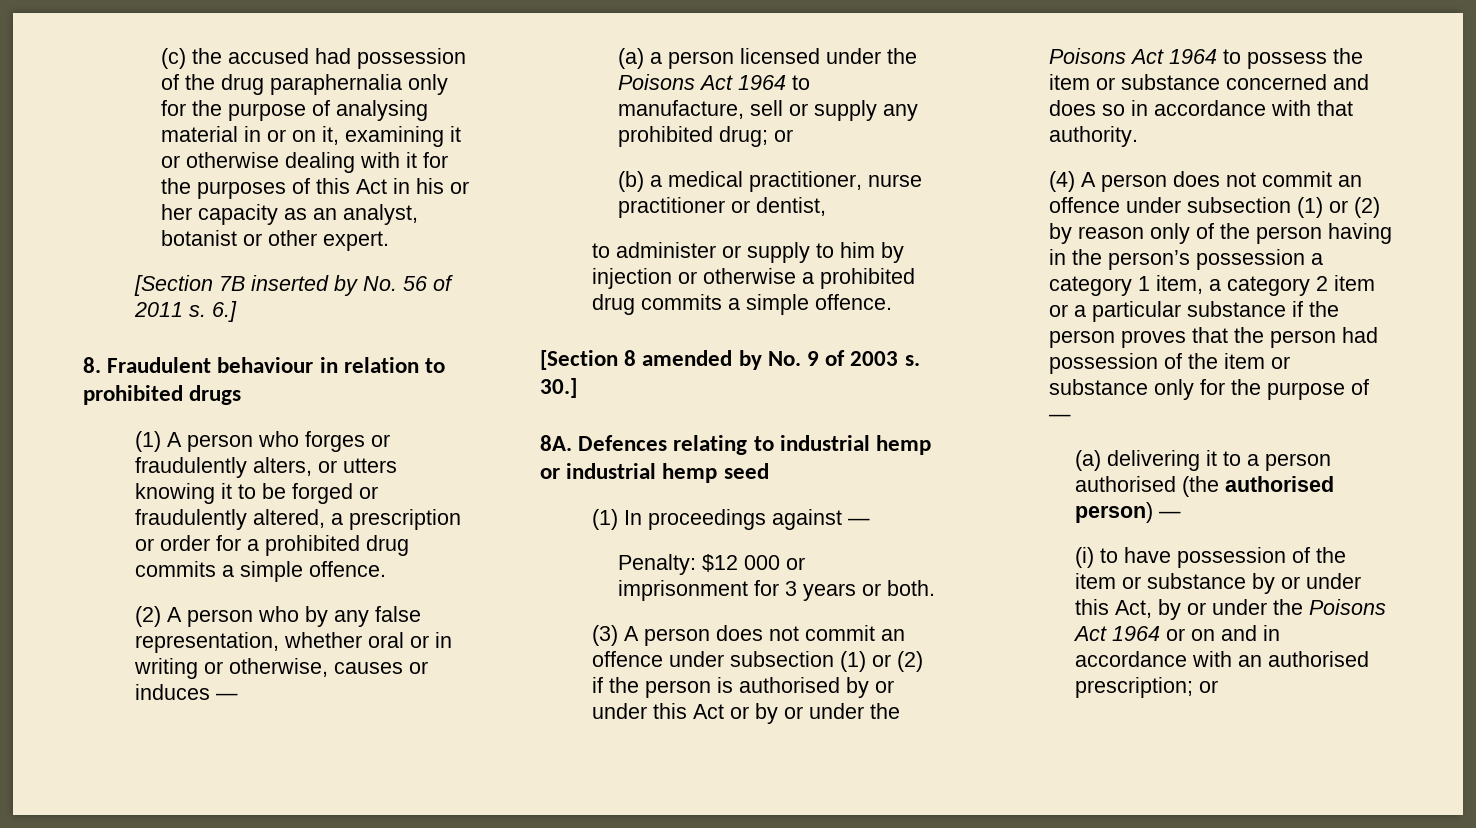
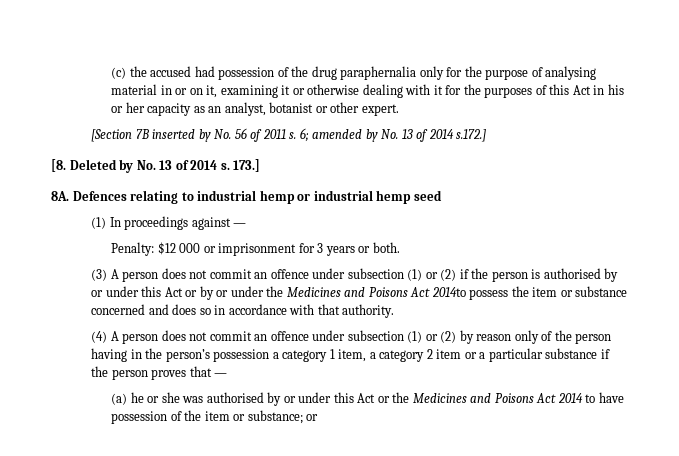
- 6.]
- 8. Fraudulent behaviour in relation to prohibited drugs
- (1) A person who forges or fraudulently alters, or utters knowing it to be forged or fraudulently altered, a prescription or order for a prohibited drug commits a simple offence.
- (2) A person who by any false representation, whether oral or in writing or otherwise, causes or induces —
- (a) a person licensed under the Poisons Act 1964 to manufacture, sell or supply any prohibited drug; or
- (b) a medical practitioner, nurse practitioner or dentist,
- to administer or supply to him by injection or otherwise a prohibited drug commits a simple offence.
- [Section 8 amended by No. 9 of 2003 s. 30.]
+ 6; amended by No. 13 of 2014 s.172.]
+ [8. Deleted by No. 13 of 2014 s. 173.]
- (3) A person does not commit an offence under subsection (1) or (2) if the person is authorised by or under this Act or by or under the Poisons Act 1964 to possess the item or substance concerned and does so in accordance with that authority.
+ (3) A person does not commit an offence under subsection (1) or (2) if the person is authorised by or under this Act or by or under the Medicines and Poisons Act 2014to possess the item or substance concerned and does so in accordance with that authority.
- (4) A person does not commit an offence under subsection (1) or (2) by reason only of the person having in the person’s possession a category 1 item, a category 2 item or a particular substance if the person proves that the person had possession of the item or substance only for the purpose of —
- (a) delivering it to a person authorised (the authorised person) —
- (i) to have possession of the item or substance by or under this Act, by or under the Poisons Act 1964 or on and in accordance with an authorised prescription; or
+ (4) A person does not commit an offence under subsection (1) or (2) by reason only of the person having in the person’s possession a category 1 item, a category 2 item or a particular substance if the person proves that —
+ (a) he or she was authorised by or under this Act or the Medicines and Poisons Act 2014 to have possession of the item or substance; or

